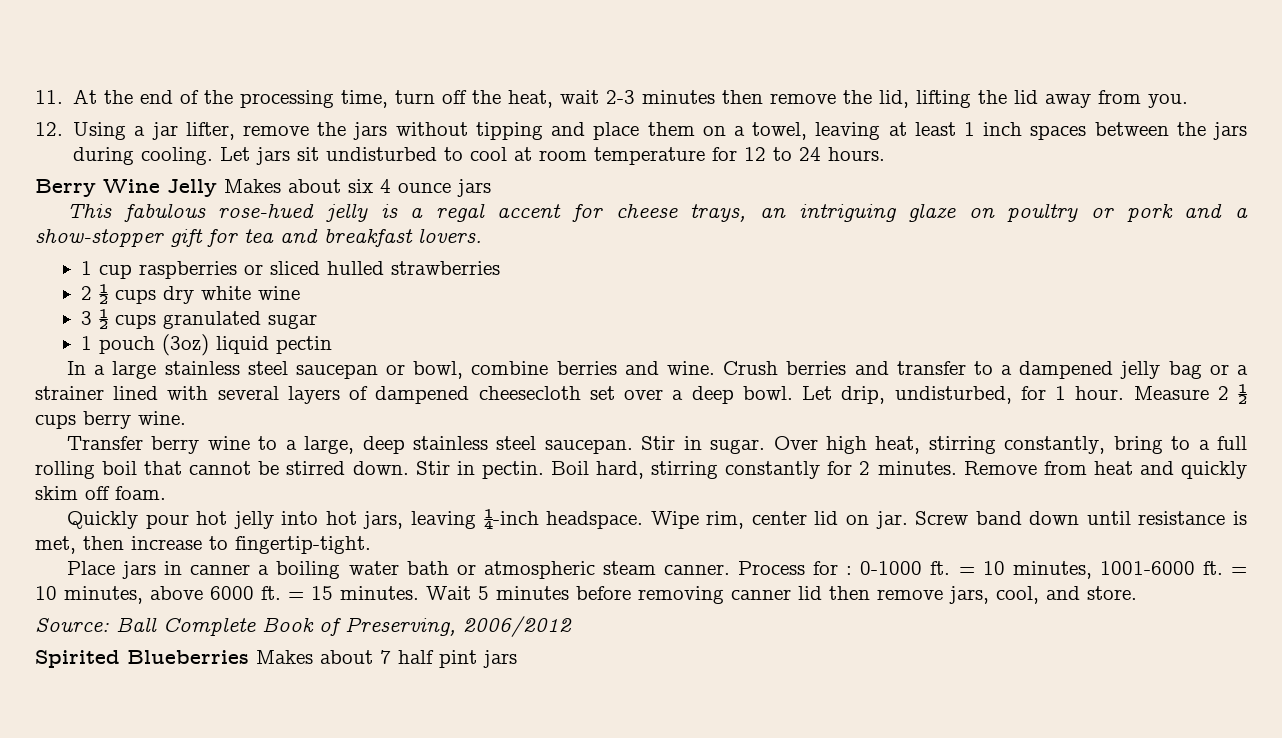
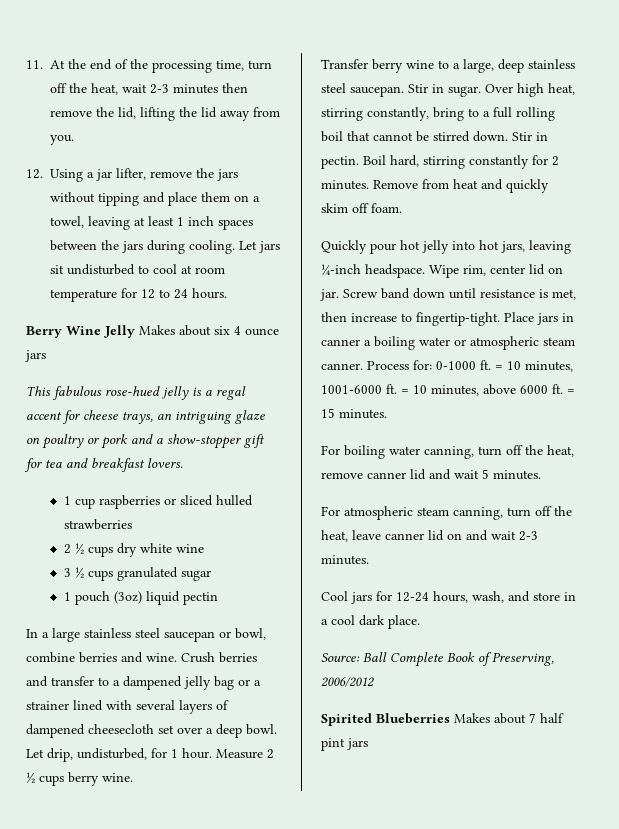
- Screw band down until resistance is met, then increase to fingertip-tight.
- Place jars in canner a boiling water bath or atmospheric steam canner.
+ Screw band down until resistance is met, then increase to fingertip-tight. Place jars in canner a boiling water or atmospheric steam canner.
- Process for : 0-1000 ft.
+ Process for: 0-1000 ft.
- = 15 minutes. Wait 5 minutes before removing canner lid then remove jars, cool, and store.
+ = 15 minutes.
+ For boiling water canning, turn off the heat, remove canner lid and wait 5 minutes.
+ For atmospheric steam canning, turn off the heat, leave canner lid on and wait 2-3 minutes.
+ Cool jars for 12-24 hours, wash, and store in a cool dark place.

